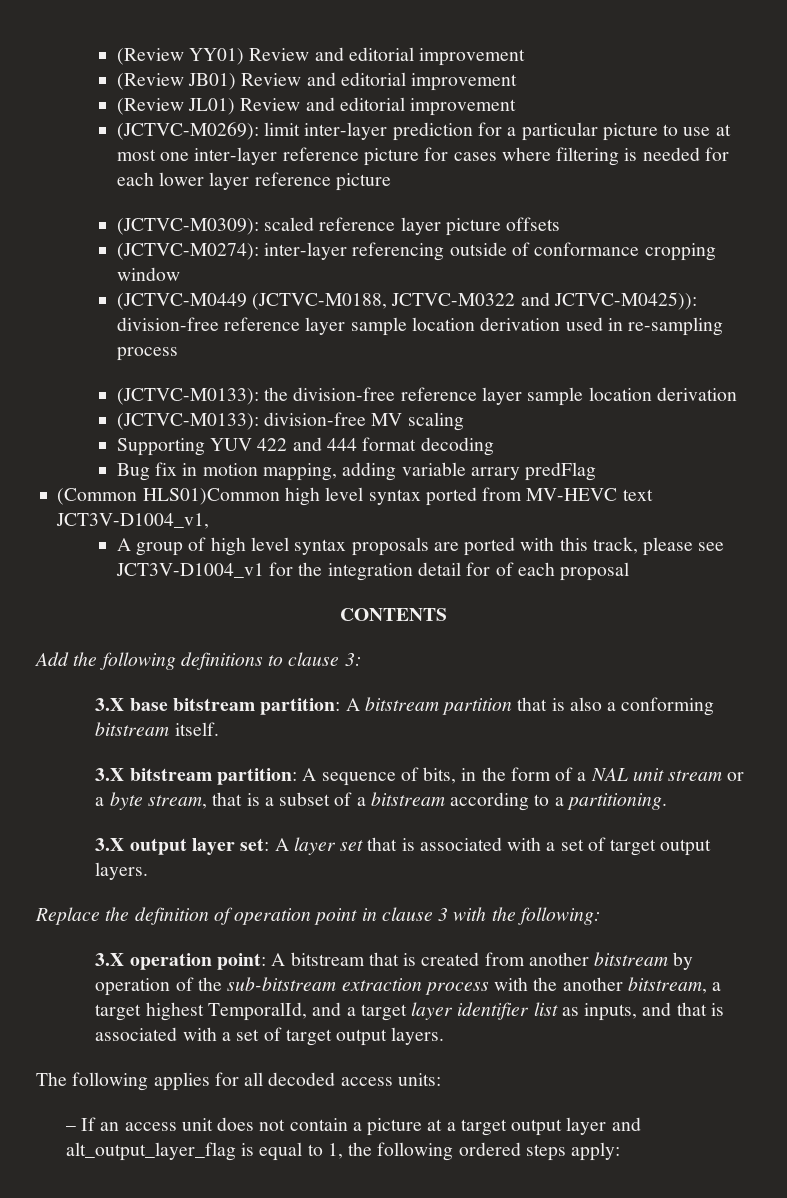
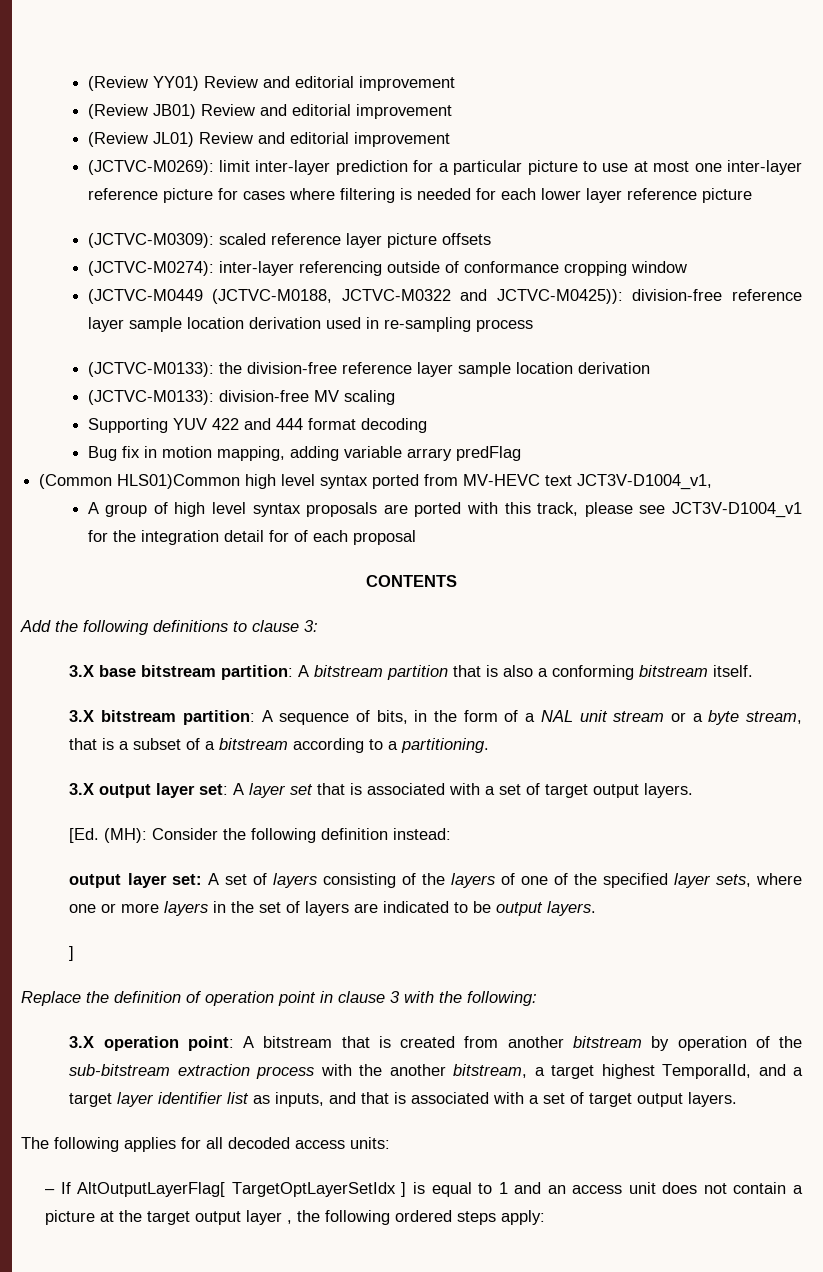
+ [Ed. (MH): Consider the following definition instead:
+ output layer set: A set of layers consisting of the layers of one of the specified layer sets, where one or more layers in the set of layers are indicated to be output layers.
+ ]
- – If an access unit does not contain a picture at a target output layer and alt_output_layer_flag is equal to 1, the following ordered steps apply:
+ – If AltOutputLayerFlag[ TargetOptLayerSetIdx ] is equal to 1 and an access unit does not contain a picture at the target output layer , the following ordered steps apply:

